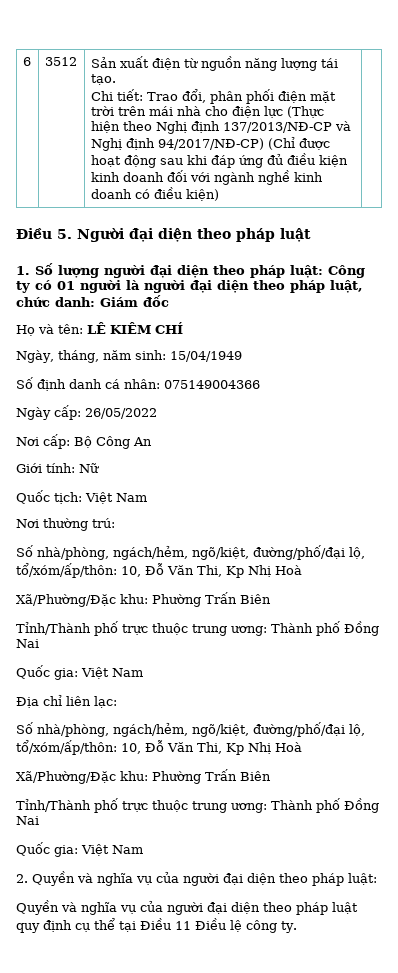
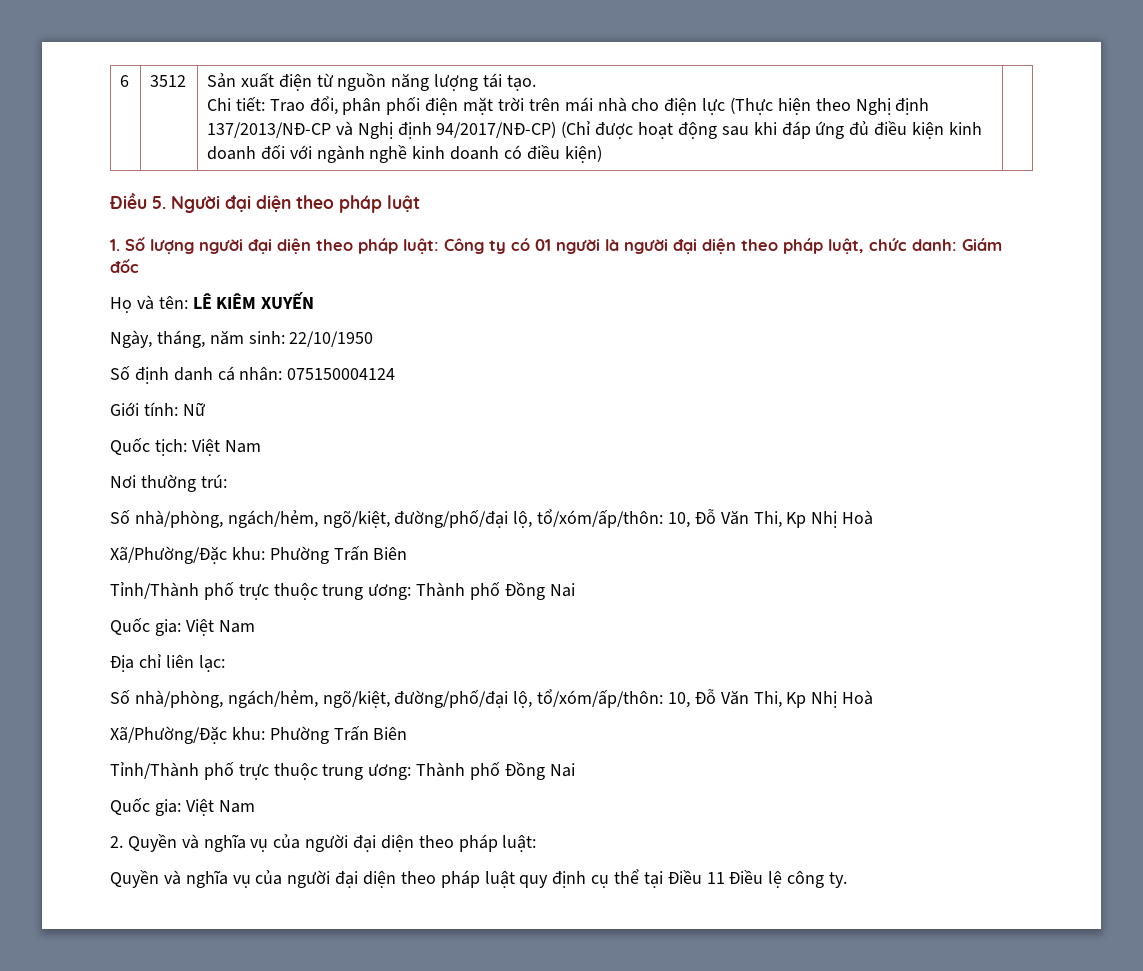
- Họ và tên: LÊ KIÊM CHÍ
+ Họ và tên: LÊ KIÊM XUYẾN
- Ngày, tháng, năm sinh: 15/04/1949
+ Ngày, tháng, năm sinh: 22/10/1950
- Số định danh cá nhân: 075149004366
- Ngày cấp: 26/05/2022
- Nơi cấp: Bộ Công An
+ Số định danh cá nhân: 075150004124

